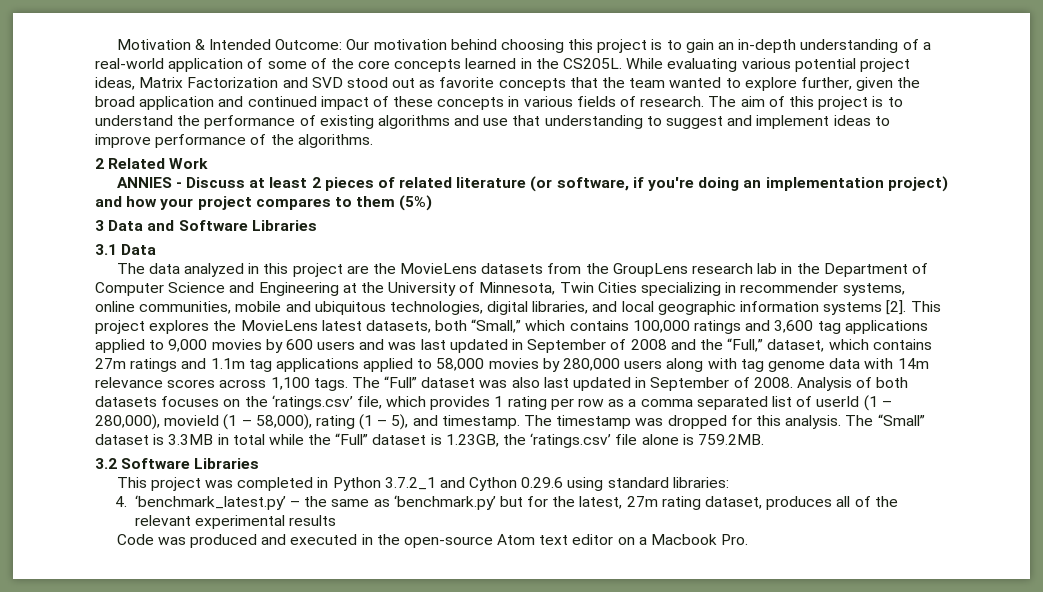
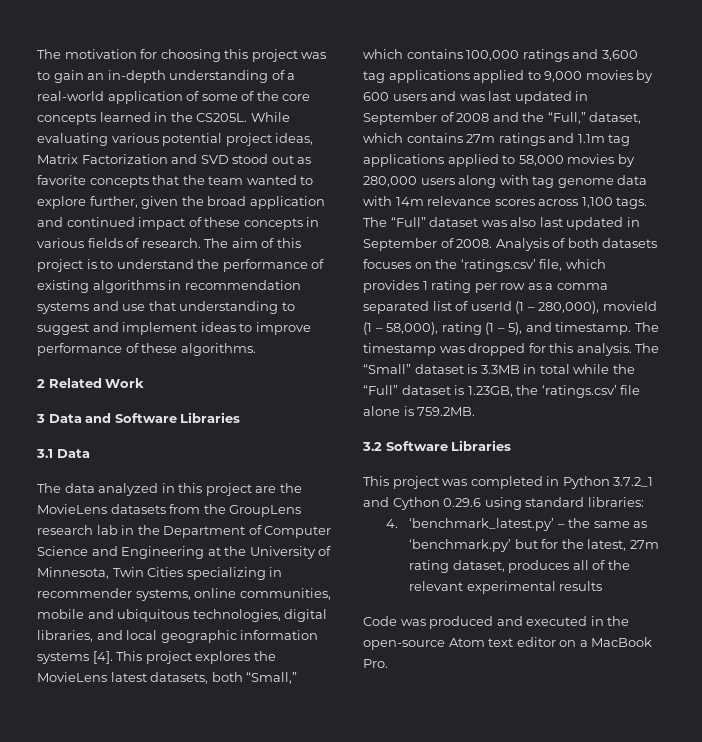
- Motivation & Intended Outcome: Our motivation behind choosing this project is to gain an in-depth understanding of a real-world application of some of the core concepts learned in the CS205L.
+ The motivation for choosing this project was to gain an in-depth understanding of a real-world application of some of the core concepts learned in the CS205L.
- The aim of this project is to understand the performance of existing algorithms and use that understanding to suggest and implement ideas to improve performance of the algorithms.
+ The aim of this project is to understand the performance of existing algorithms in recommendation systems and use that understanding to suggest and implement ideas to improve performance of these algorithms.
- ANNIES - Discuss at least 2 pieces of related literature (or software, if you're doing an implementation project) and how your project compares to them (5%)
- The data analyzed in this project are the MovieLens datasets from the GroupLens research lab in the Department of Computer Science and Engineering at the University of Minnesota, Twin Cities specializing in recommender systems, online communities, mobile and ubiquitous technologies, digital libraries, and local geographic information systems [2].
+ The data analyzed in this project are the MovieLens datasets from the GroupLens research lab in the Department of Computer Science and Engineering at the University of Minnesota, Twin Cities specializing in recommender systems, online communities, mobile and ubiquitous technologies, digital libraries, and local geographic information systems [4].
- Code was produced and executed in the open-source Atom text editor on a Macbook Pro.
+ Code was produced and executed in the open-source Atom text editor on a MacBook Pro.

